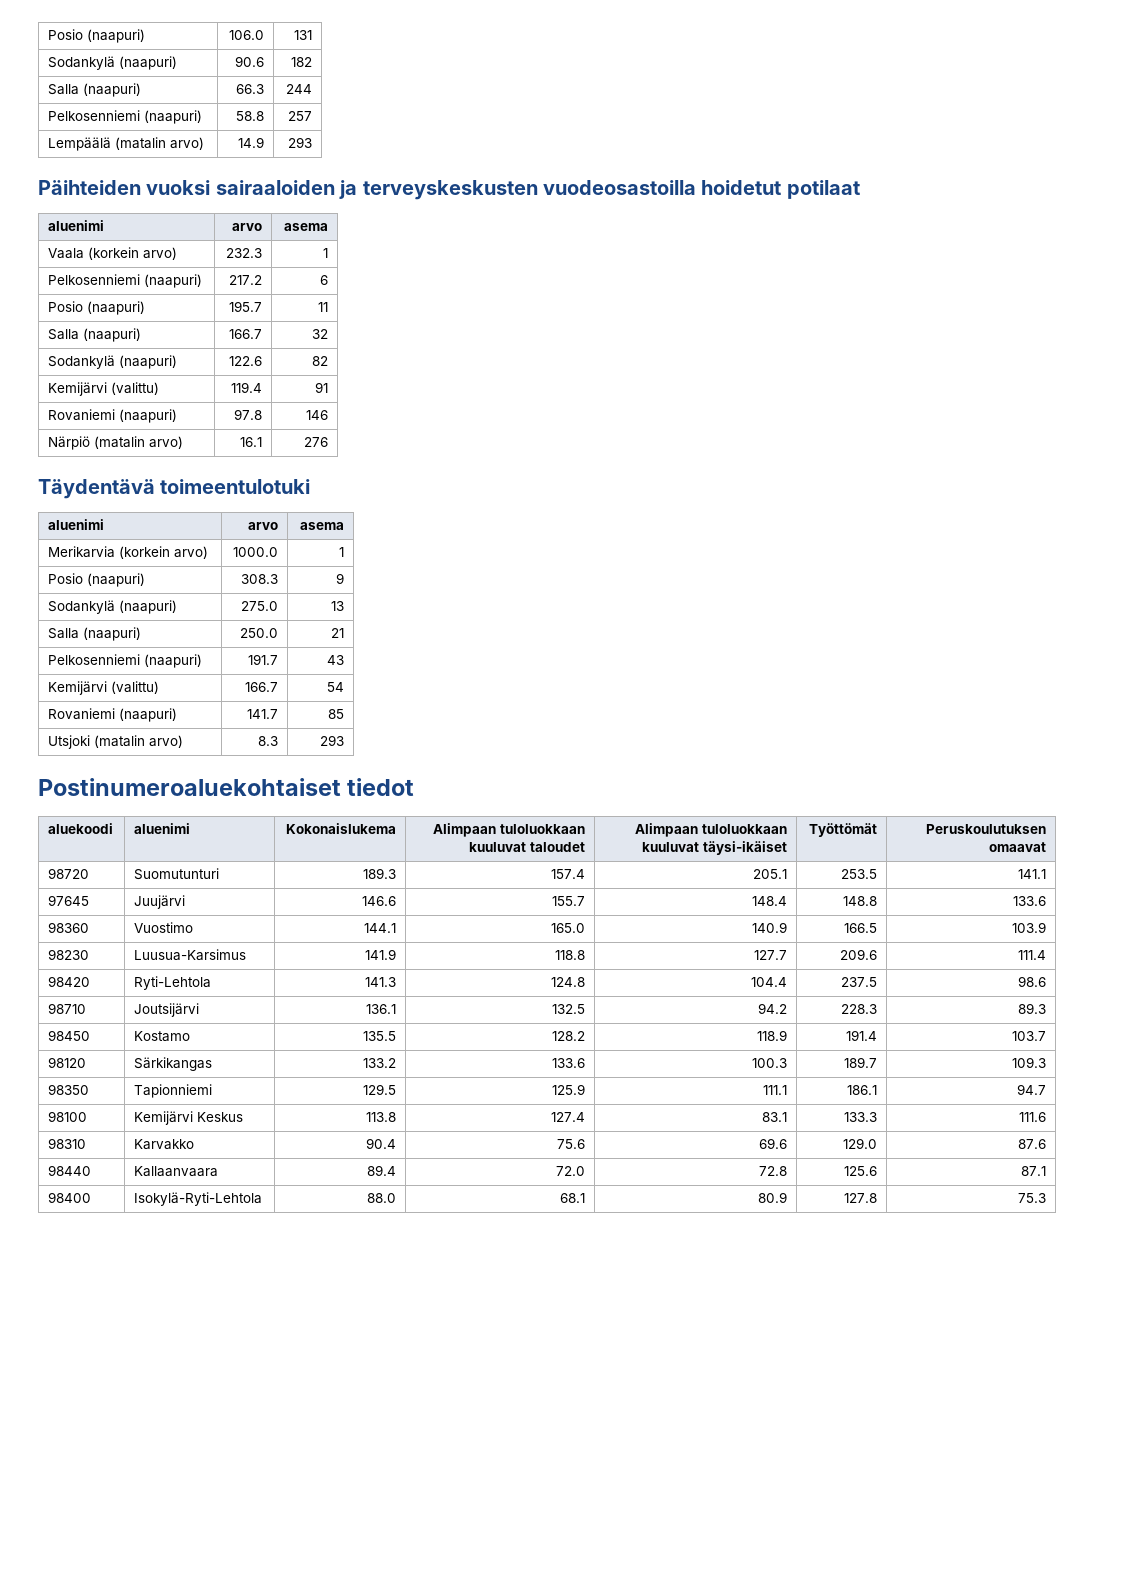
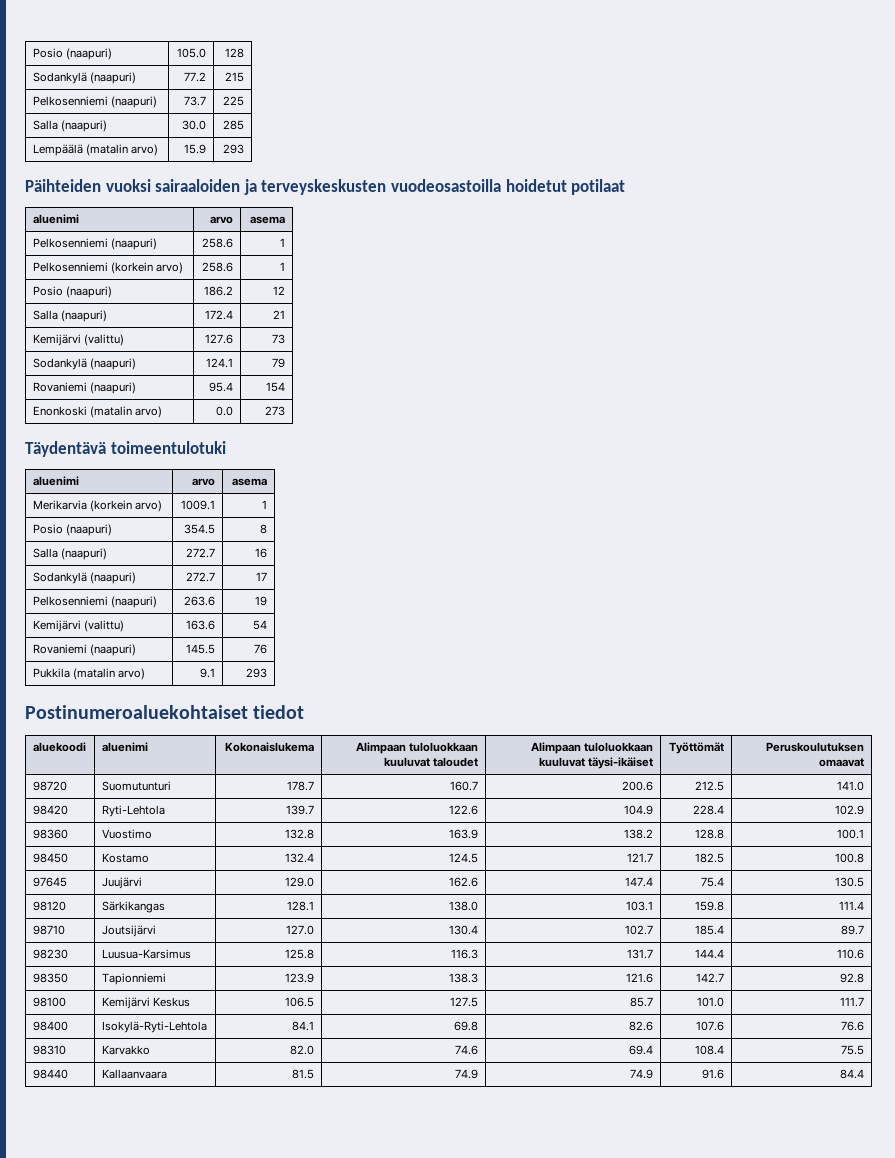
- Posio (naapuri) | 106.0 | 131
- Sodankylä (naapuri) | 90.6 | 182
- Salla (naapuri) | 66.3 | 244
- Pelkosenniemi (naapuri) | 58.8 | 257
+ Posio (naapuri) | 105.0 | 128
+ Sodankylä (naapuri) | 77.2 | 215
+ Pelkosenniemi (naapuri) | 73.7 | 225
+ Salla (naapuri) | 30.0 | 285
- Lempäälä (matalin arvo) | 14.9 | 293
+ Lempäälä (matalin arvo) | 15.9 | 293
- Vaala (korkein arvo) | 232.3 | 1
- Pelkosenniemi (naapuri) | 217.2 | 6
- Posio (naapuri) | 195.7 | 11
- Salla (naapuri) | 166.7 | 32
- Sodankylä (naapuri) | 122.6 | 82
- Kemijärvi (valittu) | 119.4 | 91
- Rovaniemi (naapuri) | 97.8 | 146
- Närpiö (matalin arvo) | 16.1 | 276
+ Pelkosenniemi (naapuri) | 258.6 | 1
+ Pelkosenniemi (korkein arvo) | 258.6 | 1
+ Posio (naapuri) | 186.2 | 12
+ Salla (naapuri) | 172.4 | 21
+ Kemijärvi (valittu) | 127.6 | 73
+ Sodankylä (naapuri) | 124.1 | 79
+ Rovaniemi (naapuri) | 95.4 | 154
+ Enonkoski (matalin arvo) | 0.0 | 273
- Merikarvia (korkein arvo) | 1000.0 | 1
- Posio (naapuri) | 308.3 | 9
- Sodankylä (naapuri) | 275.0 | 13
- Salla (naapuri) | 250.0 | 21
- Pelkosenniemi (naapuri) | 191.7 | 43
- Kemijärvi (valittu) | 166.7 | 54
+ Merikarvia (korkein arvo) | 1009.1 | 1
+ Posio (naapuri) | 354.5 | 8
+ Salla (naapuri) | 272.7 | 16
+ Sodankylä (naapuri) | 272.7 | 17
+ Pelkosenniemi (naapuri) | 263.6 | 19
+ Kemijärvi (valittu) | 163.6 | 54
- Rovaniemi (naapuri) | 141.7 | 85
- Utsjoki (matalin arvo) | 8.3 | 293
+ Rovaniemi (naapuri) | 145.5 | 76
+ Pukkila (matalin arvo) | 9.1 | 293
- 98720 | Suomutunturi | 189.3 | 157.4 | 205.1 | 253.5 | 141.1
- 97645 | Juujärvi | 146.6 | 155.7 | 148.4 | 148.8 | 133.6
- 98360 | Vuostimo | 144.1 | 165.0 | 140.9 | 166.5 | 103.9
- 98230 | Luusua-Karsimus | 141.9 | 118.8 | 127.7 | 209.6 | 111.4
- 98420 | Ryti-Lehtola | 141.3 | 124.8 | 104.4 | 237.5 | 98.6
- 98710 | Joutsijärvi | 136.1 | 132.5 | 94.2 | 228.3 | 89.3
- 98450 | Kostamo | 135.5 | 128.2 | 118.9 | 191.4 | 103.7
- 98120 | Särkikangas | 133.2 | 133.6 | 100.3 | 189.7 | 109.3
- 98350 | Tapionniemi | 129.5 | 125.9 | 111.1 | 186.1 | 94.7
- 98100 | Kemijärvi Keskus | 113.8 | 127.4 | 83.1 | 133.3 | 111.6
- 98310 | Karvakko | 90.4 | 75.6 | 69.6 | 129.0 | 87.6
- 98440 | Kallaanvaara | 89.4 | 72.0 | 72.8 | 125.6 | 87.1
- 98400 | Isokylä-Ryti-Lehtola | 88.0 | 68.1 | 80.9 | 127.8 | 75.3
+ 98720 | Suomutunturi | 178.7 | 160.7 | 200.6 | 212.5 | 141.0
+ 98420 | Ryti-Lehtola | 139.7 | 122.6 | 104.9 | 228.4 | 102.9
+ 98360 | Vuostimo | 132.8 | 163.9 | 138.2 | 128.8 | 100.1
+ 98450 | Kostamo | 132.4 | 124.5 | 121.7 | 182.5 | 100.8
+ 97645 | Juujärvi | 129.0 | 162.6 | 147.4 | 75.4 | 130.5
+ 98120 | Särkikangas | 128.1 | 138.0 | 103.1 | 159.8 | 111.4
+ 98710 | Joutsijärvi | 127.0 | 130.4 | 102.7 | 185.4 | 89.7
+ 98230 | Luusua-Karsimus | 125.8 | 116.3 | 131.7 | 144.4 | 110.6
+ 98350 | Tapionniemi | 123.9 | 138.3 | 121.6 | 142.7 | 92.8
+ 98100 | Kemijärvi Keskus | 106.5 | 127.5 | 85.7 | 101.0 | 111.7
+ 98400 | Isokylä-Ryti-Lehtola | 84.1 | 69.8 | 82.6 | 107.6 | 76.6
+ 98310 | Karvakko | 82.0 | 74.6 | 69.4 | 108.4 | 75.5
+ 98440 | Kallaanvaara | 81.5 | 74.9 | 74.9 | 91.6 | 84.4

